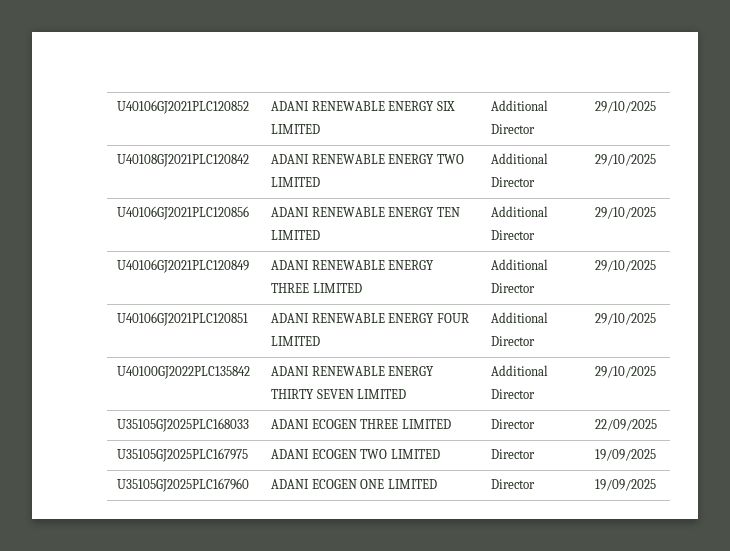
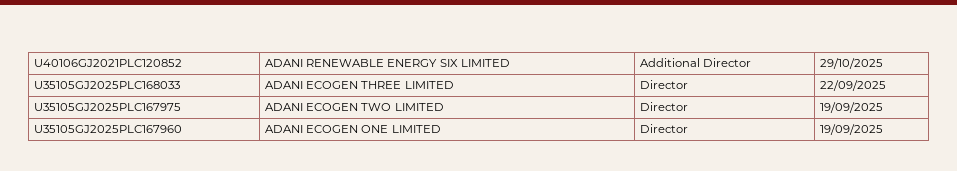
- U40108GJ2021PLC120842 | ADANI RENEWABLE ENERGY TWO LIMITED | Additional Director | 29/10/2025
- U40106GJ2021PLC120856 | ADANI RENEWABLE ENERGY TEN LIMITED | Additional Director | 29/10/2025
- U40106GJ2021PLC120849 | ADANI RENEWABLE ENERGY THREE LIMITED | Additional Director | 29/10/2025
- U40106GJ2021PLC120851 | ADANI RENEWABLE ENERGY FOUR LIMITED | Additional Director | 29/10/2025
- U40100GJ2022PLC135842 | ADANI RENEWABLE ENERGY THIRTY SEVEN LIMITED | Additional Director | 29/10/2025

